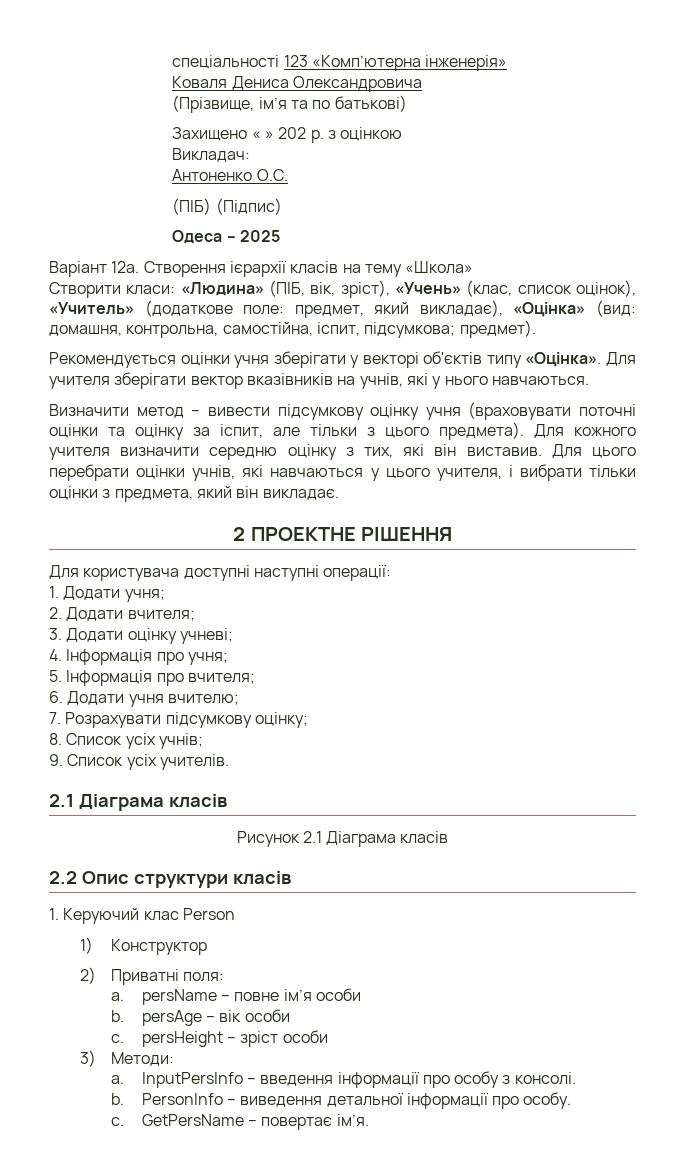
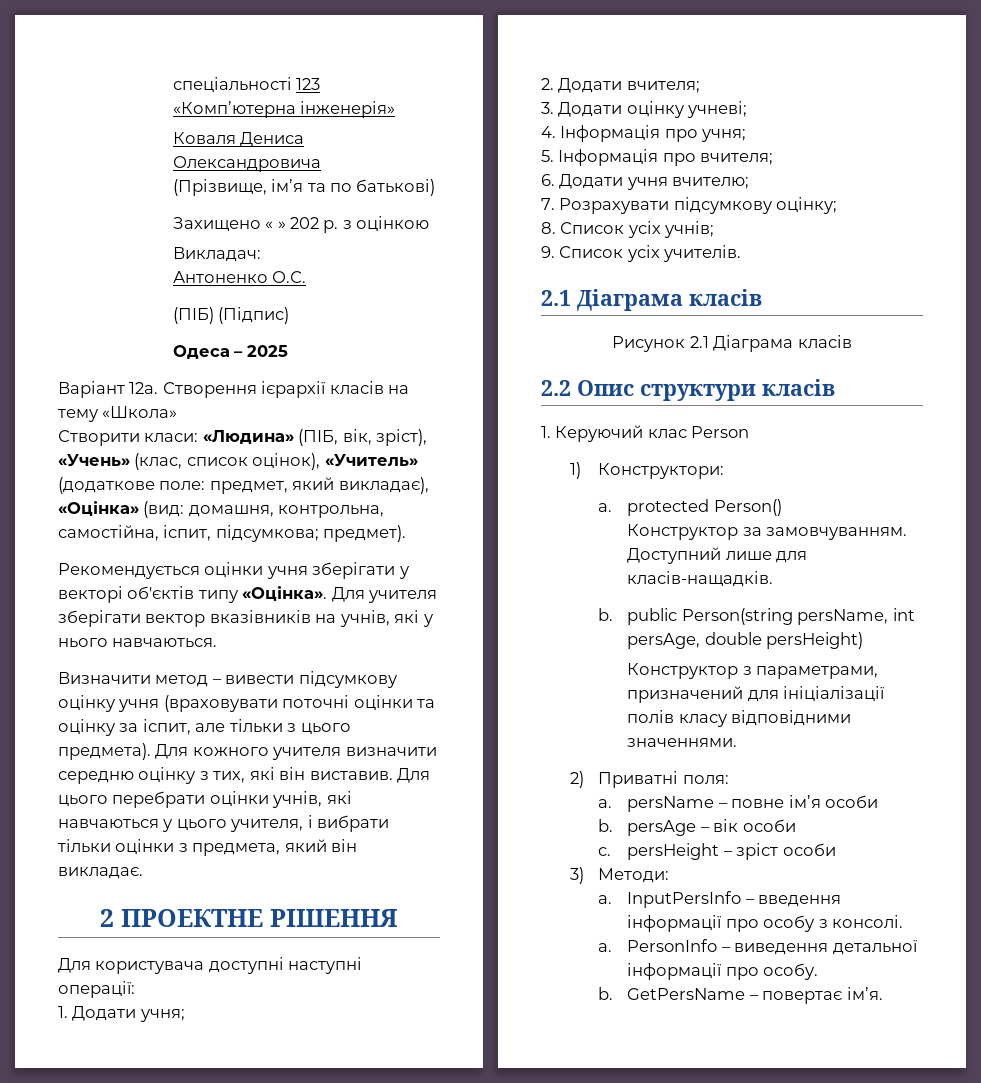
- 1) Конструктор
+ 1) Конструктори:
+ a. protected Person()
+ Конструктор за замовчуванням. Доступний лише для класів-нащадків.
+ b. public Person(string persName, int persAge, double persHeight)
+ Конструктор з параметрами, призначений для ініціалізації полів класу відповідними значеннями.
  InputPersInfo – введення інформації про особу з консолі.
- b.
+ a.
  PersonInfo – виведення детальної інформації про особу.
- c.
+ b.

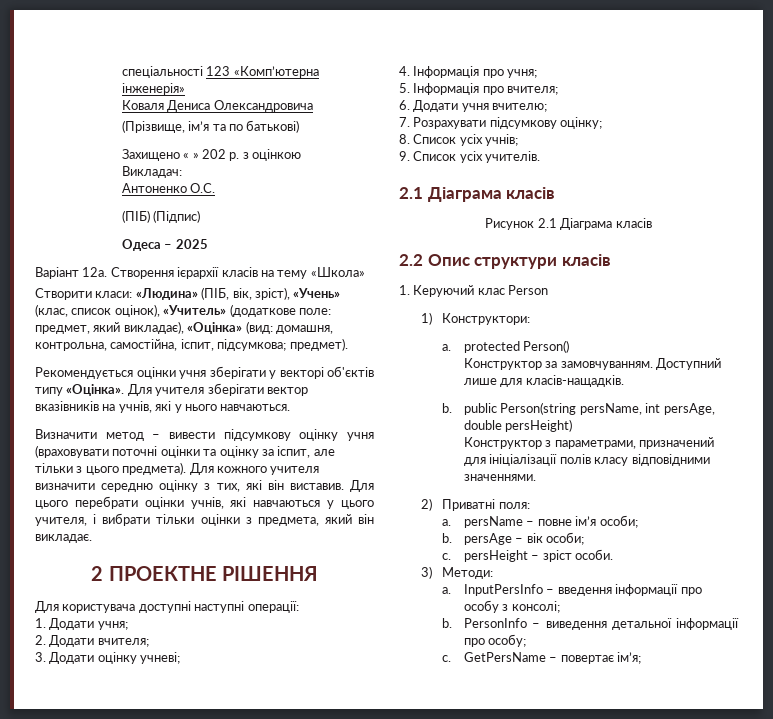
- a. persName – повне ім’я особи
+ a. persName – повне ім’я особи;
- b. persAge – вік особи
+ b. persAge – вік особи;
- c. persHeight – зріст особи
+ c. persHeight – зріст особи.
- InputPersInfo – введення інформації про особу з консолі.
- a.
+ InputPersInfo – введення інформації про особу з консолі;
+ b.
- PersonInfo – виведення детальної інформації про особу.
- b.
+ PersonInfo – виведення детальної інформації про особу;
+ c.
- GetPersName – повертає ім’я.
+ GetPersName – повертає ім’я;

